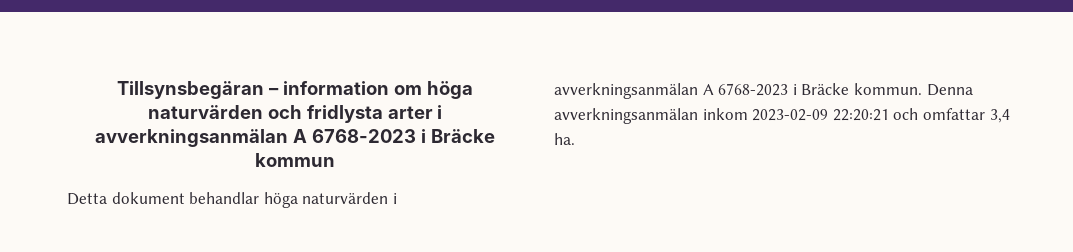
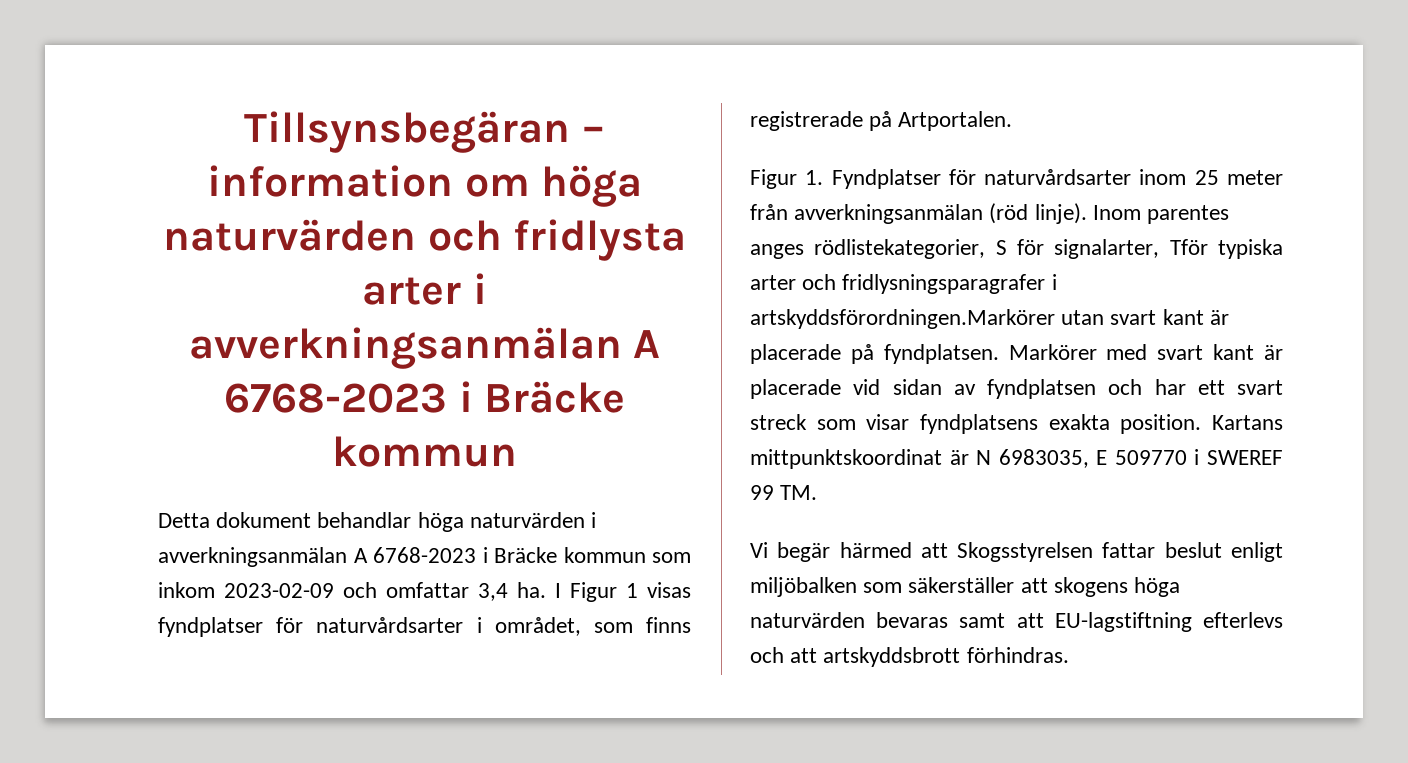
- Detta dokument behandlar höga naturvärden i avverkningsanmälan A 6768-2023 i Bräcke kommun. Denna avverkningsanmälan inkom 2023-02-09 22:20:21 och omfattar 3,4 ha.
+ Detta dokument behandlar höga naturvärden i avverkningsanmälan A 6768-2023 i Bräcke kommun som inkom 2023-02-09 och omfattar 3,4 ha.
+ I Figur 1 visas fyndplatser för naturvårdsarter i området, som finns registrerade på Artportalen.
+ Figur 1. Fyndplatser för naturvårdsarter inom 25 meter från avverkningsanmälan (röd linje). Inom parentes anges rödlistekategorier, S för signalarter, Tför typiska arter och fridlysningsparagrafer i artskyddsförordningen.Markörer utan svart kant är placerade på fyndplatsen. Markörer med svart kant är placerade vid sidan av fyndplatsen och har ett svart streck som visar fyndplatsens exakta position. Kartans mittpunktskoordinat är N 6983035, E 509770 i SWEREF 99 TM.
+ Vi begär härmed att Skogsstyrelsen fattar beslut enligt miljöbalken som säkerställer att skogens höga naturvärden bevaras samt att EU-lagstiftning efterlevs och att artskyddsbrott förhindras.

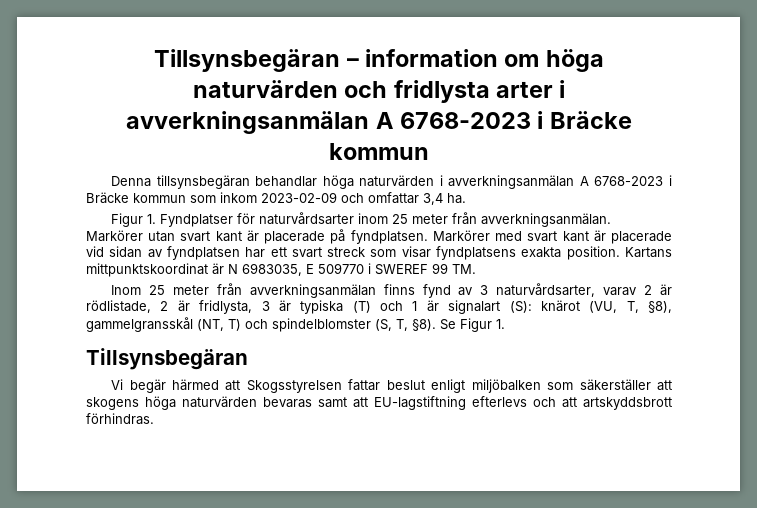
- Detta dokument behandlar höga naturvärden i avverkningsanmälan A 6768-2023 i Bräcke kommun som inkom 2023-02-09 och omfattar 3,4 ha. I Figur 1 visas fyndplatser för naturvårdsarter i området, som finns registrerade på Artportalen.
+ Denna tillsynsbegäran behandlar höga naturvärden i avverkningsanmälan A 6768-2023 i Bräcke kommun som inkom 2023-02-09 och omfattar 3,4 ha.
- Figur 1. Fyndplatser för naturvårdsarter inom 25 meter från avverkningsanmälan (röd linje). Inom parentes anges rödlistekategorier, S för signalarter, Tför typiska arter och fridlysningsparagrafer i artskyddsförordningen.Markörer utan svart kant är placerade på fyndplatsen.
+ Figur 1. Fyndplatser för naturvårdsarter inom 25 meter från avverkningsanmälan. Markörer utan svart kant är placerade på fyndplatsen.
- Markörer med svart kant är placerade vid sidan av fyndplatsen och har ett svart streck som visar fyndplatsens exakta position.
+ Markörer med svart kant är placerade vid sidan av fyndplatsen har ett svart streck som visar fyndplatsens exakta position.
+ Inom 25 meter från avverkningsanmälan finns fynd av 3 naturvårdsarter, varav 2 är rödlistade, 2 är fridlysta, 3 är typiska (T) och 1 är signalart (S): knärot (VU, T, §8), gammelgransskål (NT, T) och spindelblomster (S, T, §8). Se Figur 1.
+ Tillsynsbegäran

